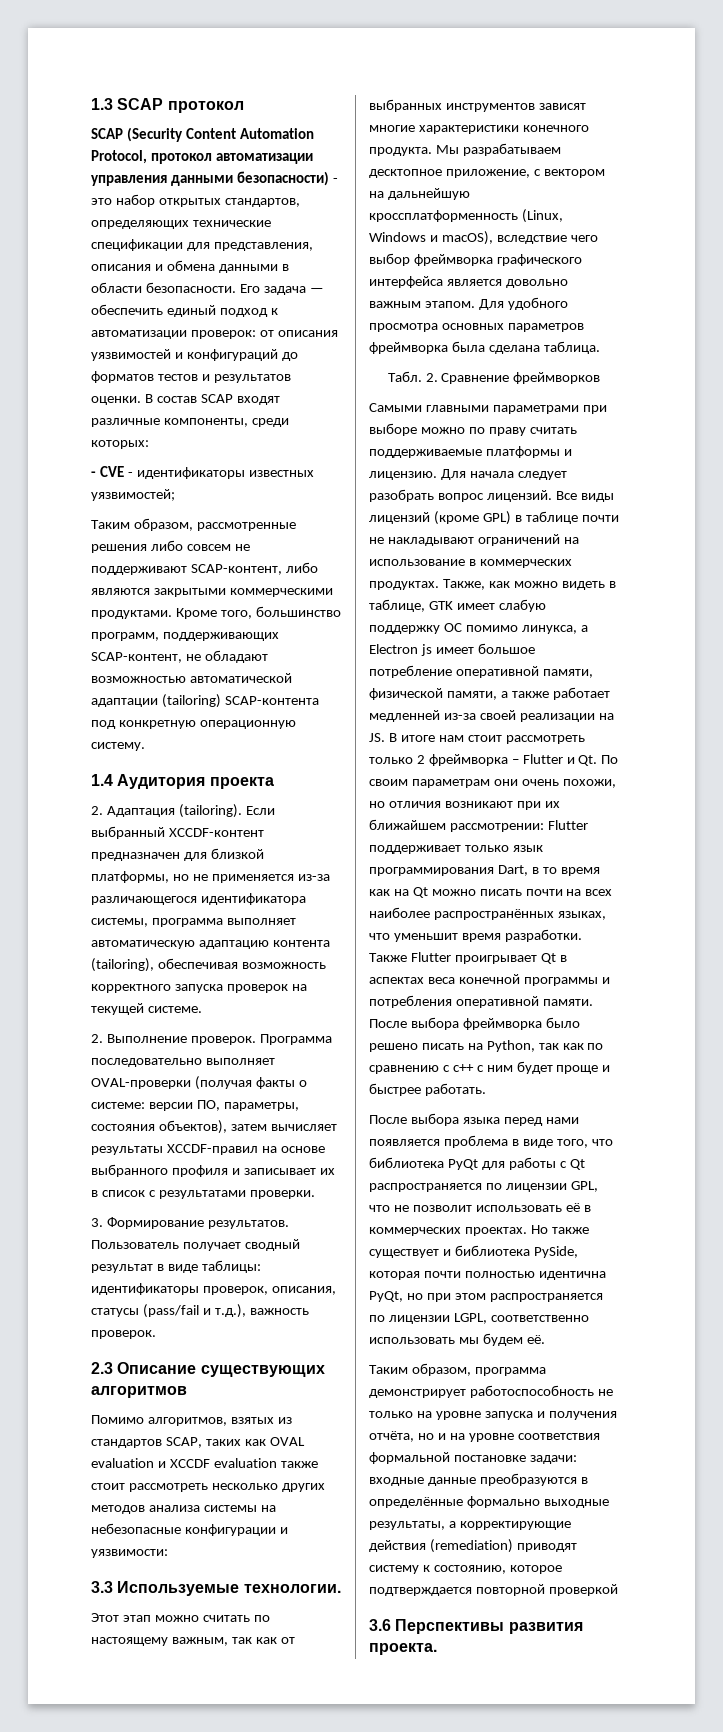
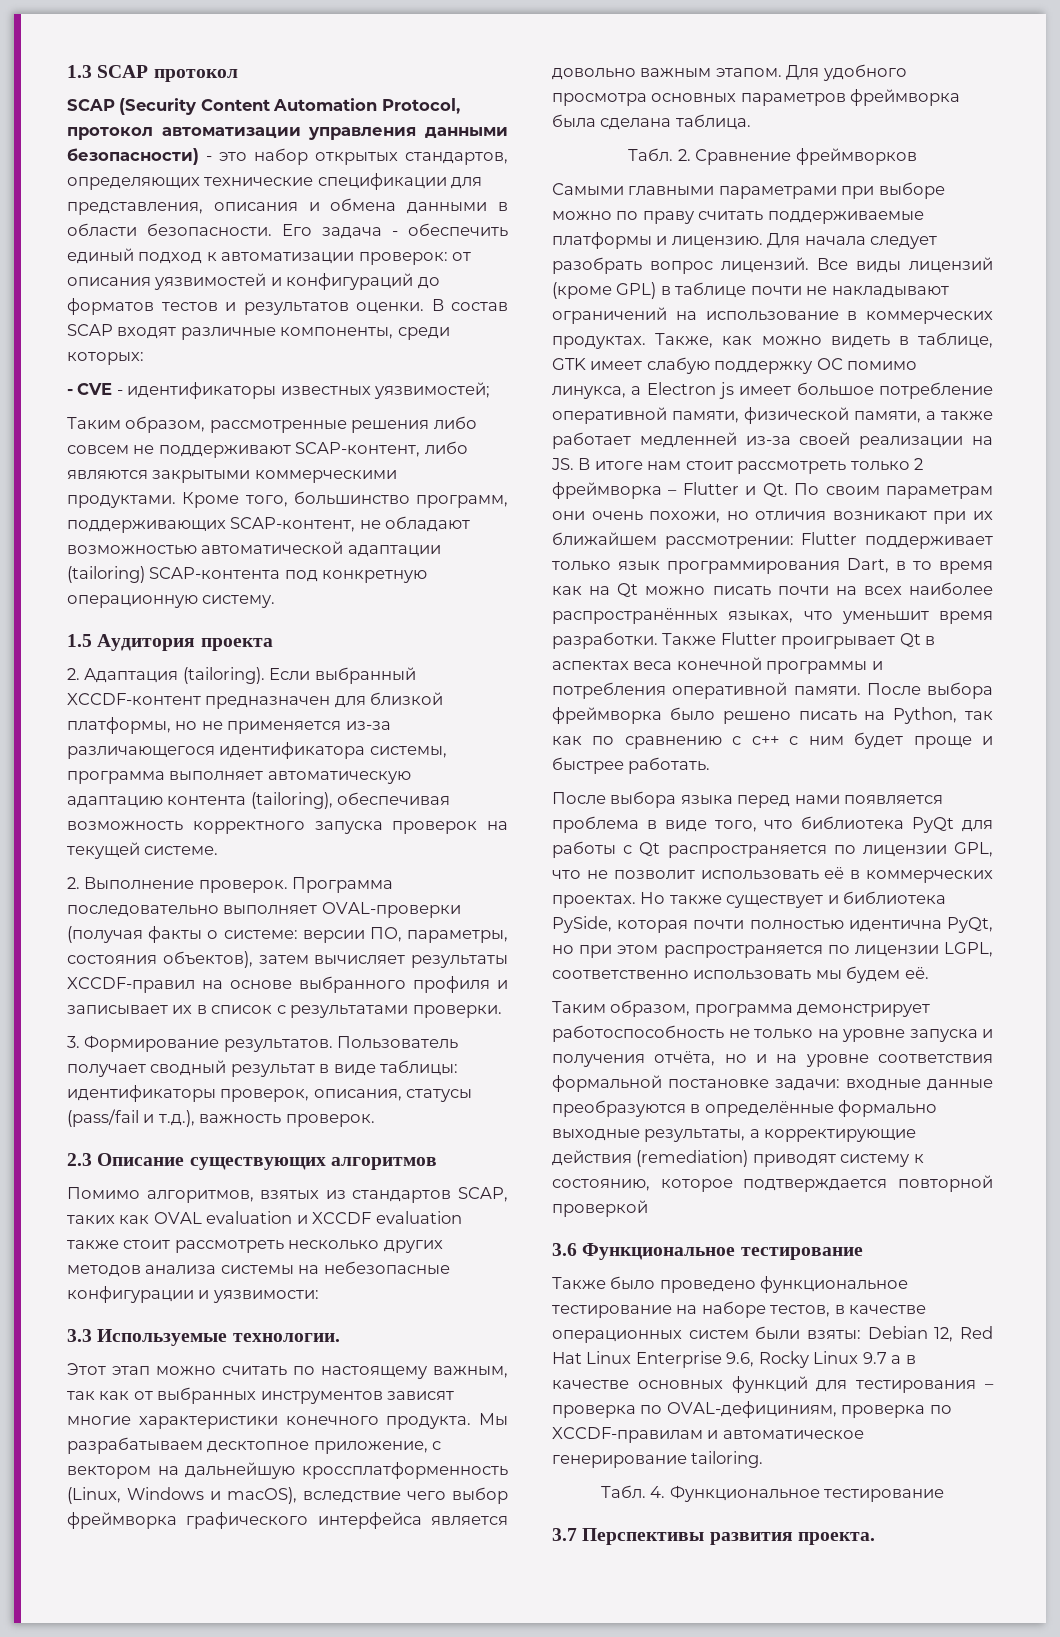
- Его задача — обеспечить единый подход к автоматизации проверок: от описания уязвимостей и конфигураций до форматов тестов и результатов оценки.
+ Его задача - обеспечить единый подход к автоматизации проверок: от описания уязвимостей и конфигураций до форматов тестов и результатов оценки.
- 1.4 Аудитория проекта
+ 1.5 Аудитория проекта
- 3.6 Перспективы развития проекта.
+ 3.6 Функциональное тестирование
+ Также было проведено функциональное тестирование на наборе тестов, в качестве операционных систем были взяты: Debian 12, Red Hat Linux Enterprise 9.6, Rocky Linux 9.7 а в качестве основных функций для тестирования – проверка по OVAL-дефициниям, проверка по XCCDF-правилам и автоматическое генерирование tailoring.
+ Табл. 4. Функциональное тестирование
+ 3.7 Перспективы развития проекта.

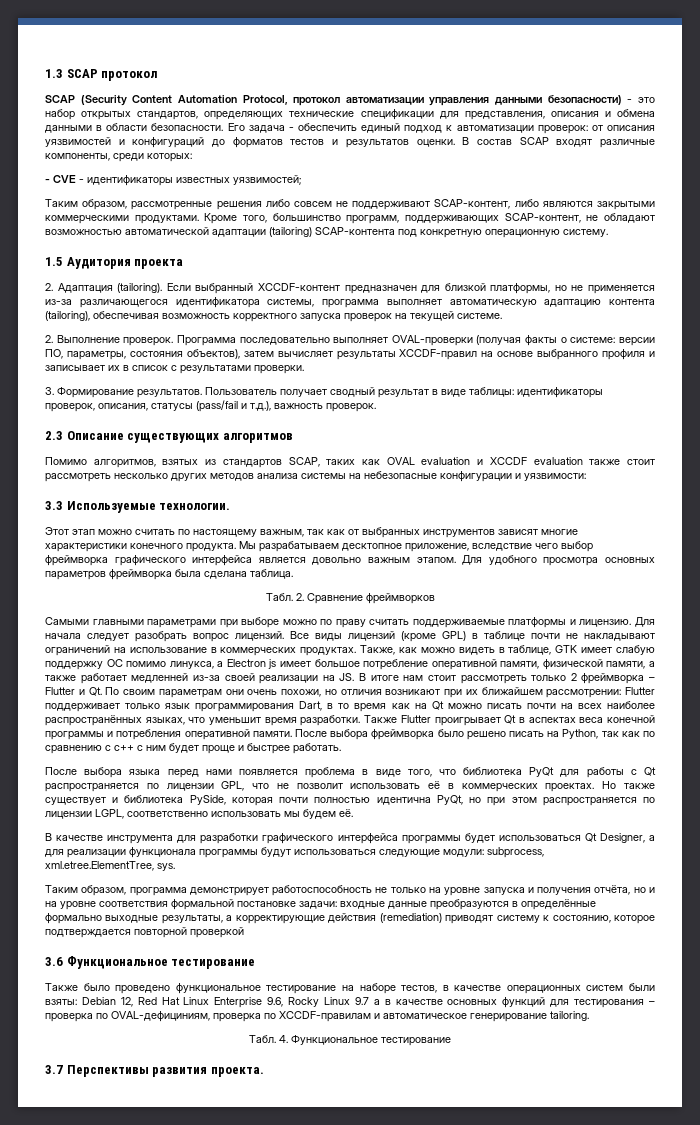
- Мы разрабатываем десктопное приложение, с вектором на дальнейшую кроссплатформенность (Linux, Windows и macOS), вследствие чего выбор фреймворка графического интерфейса является довольно важным этапом.
+ Мы разрабатываем десктопное приложение, вследствие чего выбор фреймворка графического интерфейса является довольно важным этапом.
+ В качестве инструмента для разработки графического интерфейса программы будет использоваться Qt Designer, а для реализации функционала программы будут использоваться следующие модули: subprocess, xml.etree.ElementTree, sys.

